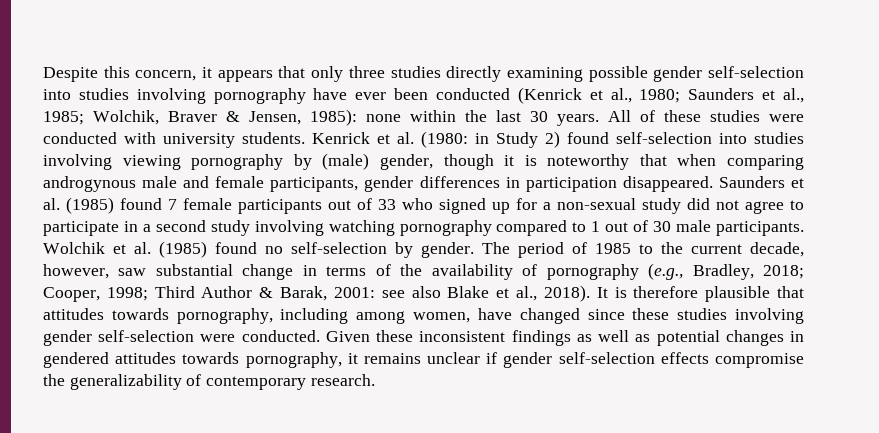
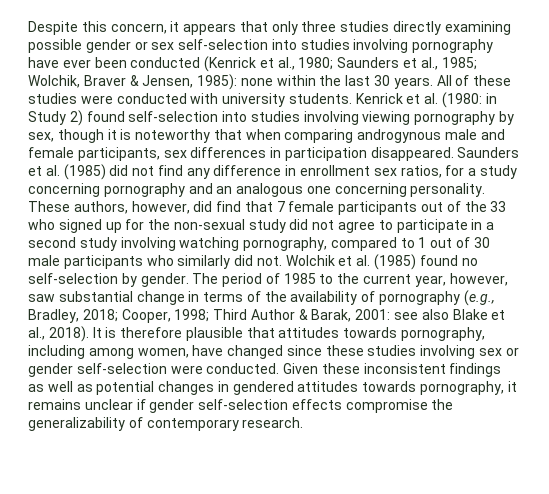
- Despite this concern, it appears that only three studies directly examining possible gender self-selection into studies involving pornography have ever been conducted (Kenrick et al., 1980; Saunders et al., 1985; Wolchik, Braver & Jensen, 1985): none within the last 30 years.
+ Despite this concern, it appears that only three studies directly examining possible gender or sex self-selection into studies involving pornography have ever been conducted (Kenrick et al., 1980; Saunders et al., 1985; Wolchik, Braver & Jensen, 1985): none within the last 30 years.
- Kenrick et al. (1980: in Study 2) found self-selection into studies involving viewing pornography by (male) gender, though it is noteworthy that when comparing androgynous male and female participants, gender differences in participation disappeared.
+ Kenrick et al. (1980: in Study 2) found self-selection into studies involving viewing pornography by sex, though it is noteworthy that when comparing androgynous male and female participants, sex differences in participation disappeared.
- Saunders et al. (1985) found 7 female participants out of 33 who signed up for a non-sexual study did not agree to participate in a second study involving watching pornography compared to 1 out of 30 male participants.
+ Saunders et al. (1985) did not find any difference in enrollment sex ratios, for a study concerning pornography and an analogous one concerning personality. These authors, however, did find that 7 female participants out of the 33 who signed up for the non-sexual study did not agree to participate in a second study involving watching pornography, compared to 1 out of 30 male participants who similarly did not.
- The period of 1985 to the current decade, however, saw substantial change in terms of the availability of pornography (e.g., Bradley, 2018; Cooper, 1998; Third Author & Barak, 2001: see also Blake et al., 2018).
+ The period of 1985 to the current year, however, saw substantial change in terms of the availability of pornography (e.g., Bradley, 2018; Cooper, 1998; Third Author & Barak, 2001: see also Blake et al., 2018).
- It is therefore plausible that attitudes towards pornography, including among women, have changed since these studies involving gender self-selection were conducted.
+ It is therefore plausible that attitudes towards pornography, including among women, have changed since these studies involving sex or gender self-selection were conducted.

